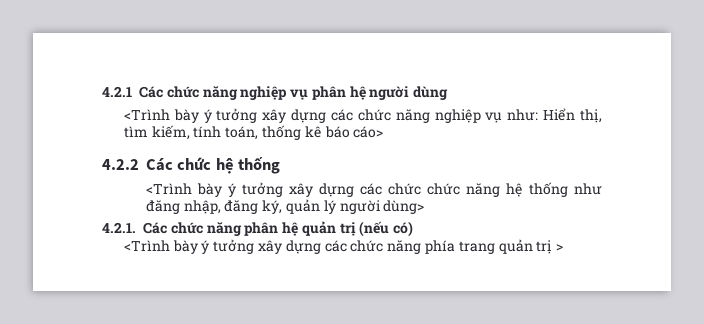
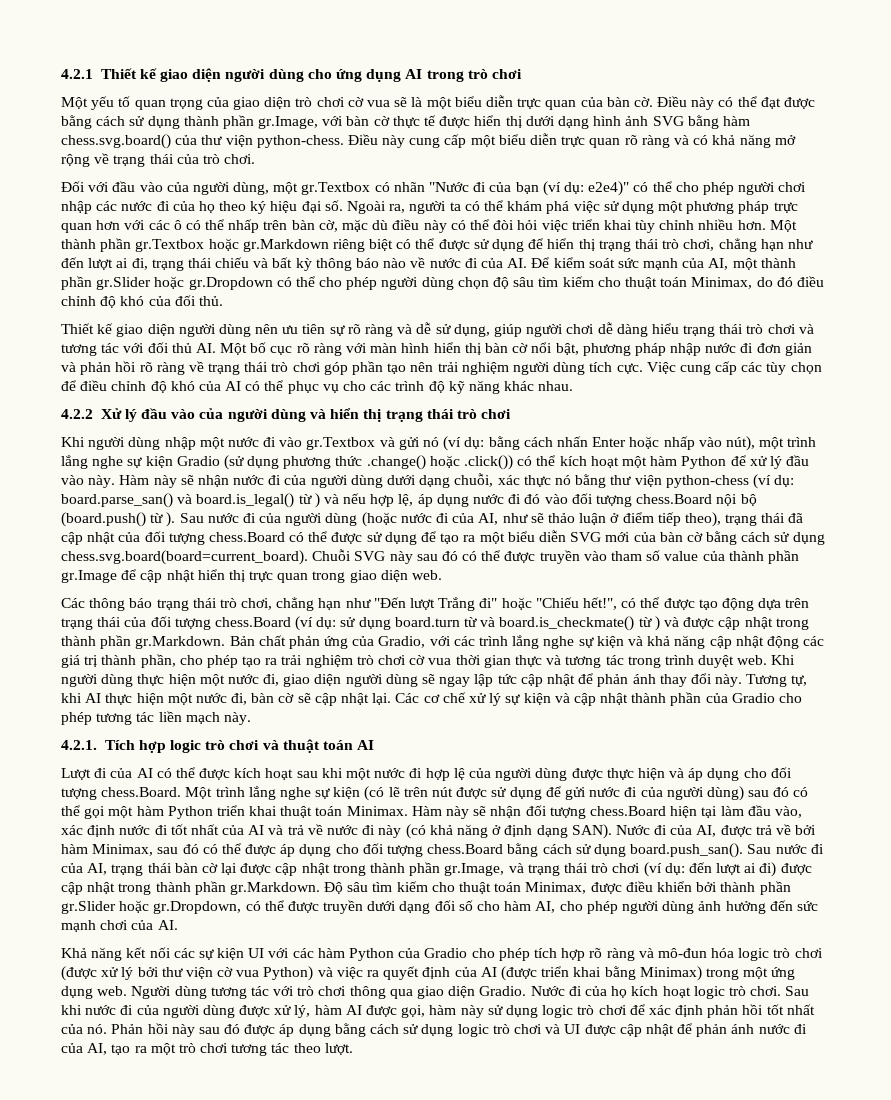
- 4.2.1 Các chức năng nghiệp vụ phân hệ người dùng
- <Trình bày ý tưởng xây dựng các chức năng nghiệp vụ như: Hiển thị, tìm kiếm, tính toán, thống kê báo cáo>
- 4.2.2 Các chức hệ thống
- <Trình bày ý tưởng xây dựng các chức chức năng hệ thống như đăng nhập, đăng ký, quản lý người dùng>
- 4.2.1. Các chức năng phân hệ quản trị (nếu có)
- <Trình bày ý tưởng xây dựng các chức năng phía trang quản trị >
+ 4.2.1 Thiết kế giao diện người dùng cho ứng dụng AI trong trò chơi
+ Một yếu tố quan trọng của giao diện trò chơi cờ vua sẽ là một biểu diễn trực quan của bàn cờ. Điều này có thể đạt được bằng cách sử dụng thành phần gr.Image, với bàn cờ thực tế được hiển thị dưới dạng hình ảnh SVG bằng hàm chess.svg.board() của thư viện python-chess. Điều này cung cấp một biểu diễn trực quan rõ ràng và có khả năng mở rộng về trạng thái của trò chơi.
+ Đối với đầu vào của người dùng, một gr.Textbox có nhãn "Nước đi của bạn (ví dụ: e2e4)" có thể cho phép người chơi nhập các nước đi của họ theo ký hiệu đại số. Ngoài ra, người ta có thể khám phá việc sử dụng một phương pháp trực quan hơn với các ô có thể nhấp trên bàn cờ, mặc dù điều này có thể đòi hỏi việc triển khai tùy chỉnh nhiều hơn. Một thành phần gr.Textbox hoặc gr.Markdown riêng biệt có thể được sử dụng để hiển thị trạng thái trò chơi, chẳng hạn như đến lượt ai đi, trạng thái chiếu và bất kỳ thông báo nào về nước đi của AI. Để kiểm soát sức mạnh của AI, một thành phần gr.Slider hoặc gr.Dropdown có thể cho phép người dùng chọn độ sâu tìm kiếm cho thuật toán Minimax, do đó điều chỉnh độ khó của đối thủ.
+ Thiết kế giao diện người dùng nên ưu tiên sự rõ ràng và dễ sử dụng, giúp người chơi dễ dàng hiểu trạng thái trò chơi và tương tác với đối thủ AI. Một bố cục rõ ràng với màn hình hiển thị bàn cờ nổi bật, phương pháp nhập nước đi đơn giản và phản hồi rõ ràng về trạng thái trò chơi góp phần tạo nên trải nghiệm người dùng tích cực. Việc cung cấp các tùy chọn để điều chỉnh độ khó của AI có thể phục vụ cho các trình độ kỹ năng khác nhau.
+ 4.2.2 Xử lý đầu vào của người dùng và hiển thị trạng thái trò chơi
+ Khi người dùng nhập một nước đi vào gr.Textbox và gửi nó (ví dụ: bằng cách nhấn Enter hoặc nhấp vào nút), một trình lắng nghe sự kiện Gradio (sử dụng phương thức .change() hoặc .click()) có thể kích hoạt một hàm Python để xử lý đầu vào này. Hàm này sẽ nhận nước đi của người dùng dưới dạng chuỗi, xác thực nó bằng thư viện python-chess (ví dụ: board.parse_san() và board.is_legal() từ ) và nếu hợp lệ, áp dụng nước đi đó vào đối tượng chess.Board nội bộ (board.push() từ ). Sau nước đi của người dùng (hoặc nước đi của AI, như sẽ thảo luận ở điểm tiếp theo), trạng thái đã cập nhật của đối tượng chess.Board có thể được sử dụng để tạo ra một biểu diễn SVG mới của bàn cờ bằng cách sử dụng chess.svg.board(board=current_board). Chuỗi SVG này sau đó có thể được truyền vào tham số value của thành phần gr.Image để cập nhật hiển thị trực quan trong giao diện web.
+ Các thông báo trạng thái trò chơi, chẳng hạn như "Đến lượt Trắng đi" hoặc "Chiếu hết!", có thể được tạo động dựa trên trạng thái của đối tượng chess.Board (ví dụ: sử dụng board.turn từ và board.is_checkmate() từ ) và được cập nhật trong thành phần gr.Markdown. Bản chất phản ứng của Gradio, với các trình lắng nghe sự kiện và khả năng cập nhật động các giá trị thành phần, cho phép tạo ra trải nghiệm trò chơi cờ vua thời gian thực và tương tác trong trình duyệt web. Khi người dùng thực hiện một nước đi, giao diện người dùng sẽ ngay lập tức cập nhật để phản ánh thay đổi này. Tương tự, khi AI thực hiện một nước đi, bàn cờ sẽ cập nhật lại. Các cơ chế xử lý sự kiện và cập nhật thành phần của Gradio cho phép tương tác liền mạch này.
+ 4.2.1. Tích hợp logic trò chơi và thuật toán AI
+ Lượt đi của AI có thể được kích hoạt sau khi một nước đi hợp lệ của người dùng được thực hiện và áp dụng cho đối tượng chess.Board. Một trình lắng nghe sự kiện (có lẽ trên nút được sử dụng để gửi nước đi của người dùng) sau đó có thể gọi một hàm Python triển khai thuật toán Minimax. Hàm này sẽ nhận đối tượng chess.Board hiện tại làm đầu vào, xác định nước đi tốt nhất của AI và trả về nước đi này (có khả năng ở định dạng SAN). Nước đi của AI, được trả về bởi hàm Minimax, sau đó có thể được áp dụng cho đối tượng chess.Board bằng cách sử dụng board.push_san(). Sau nước đi của AI, trạng thái bàn cờ lại được cập nhật trong thành phần gr.Image, và trạng thái trò chơi (ví dụ: đến lượt ai đi) được cập nhật trong thành phần gr.Markdown. Độ sâu tìm kiếm cho thuật toán Minimax, được điều khiển bởi thành phần gr.Slider hoặc gr.Dropdown, có thể được truyền dưới dạng đối số cho hàm AI, cho phép người dùng ảnh hưởng đến sức mạnh chơi của AI.
+ Khả năng kết nối các sự kiện UI với các hàm Python của Gradio cho phép tích hợp rõ ràng và mô-đun hóa logic trò chơi (được xử lý bởi thư viện cờ vua Python) và việc ra quyết định của AI (được triển khai bằng Minimax) trong một ứng dụng web. Người dùng tương tác với trò chơi thông qua giao diện Gradio. Nước đi của họ kích hoạt logic trò chơi. Sau khi nước đi của người dùng được xử lý, hàm AI được gọi, hàm này sử dụng logic trò chơi để xác định phản hồi tốt nhất của nó. Phản hồi này sau đó được áp dụng bằng cách sử dụng logic trò chơi và UI được cập nhật để phản ánh nước đi của AI, tạo ra một trò chơi tương tác theo lượt.

